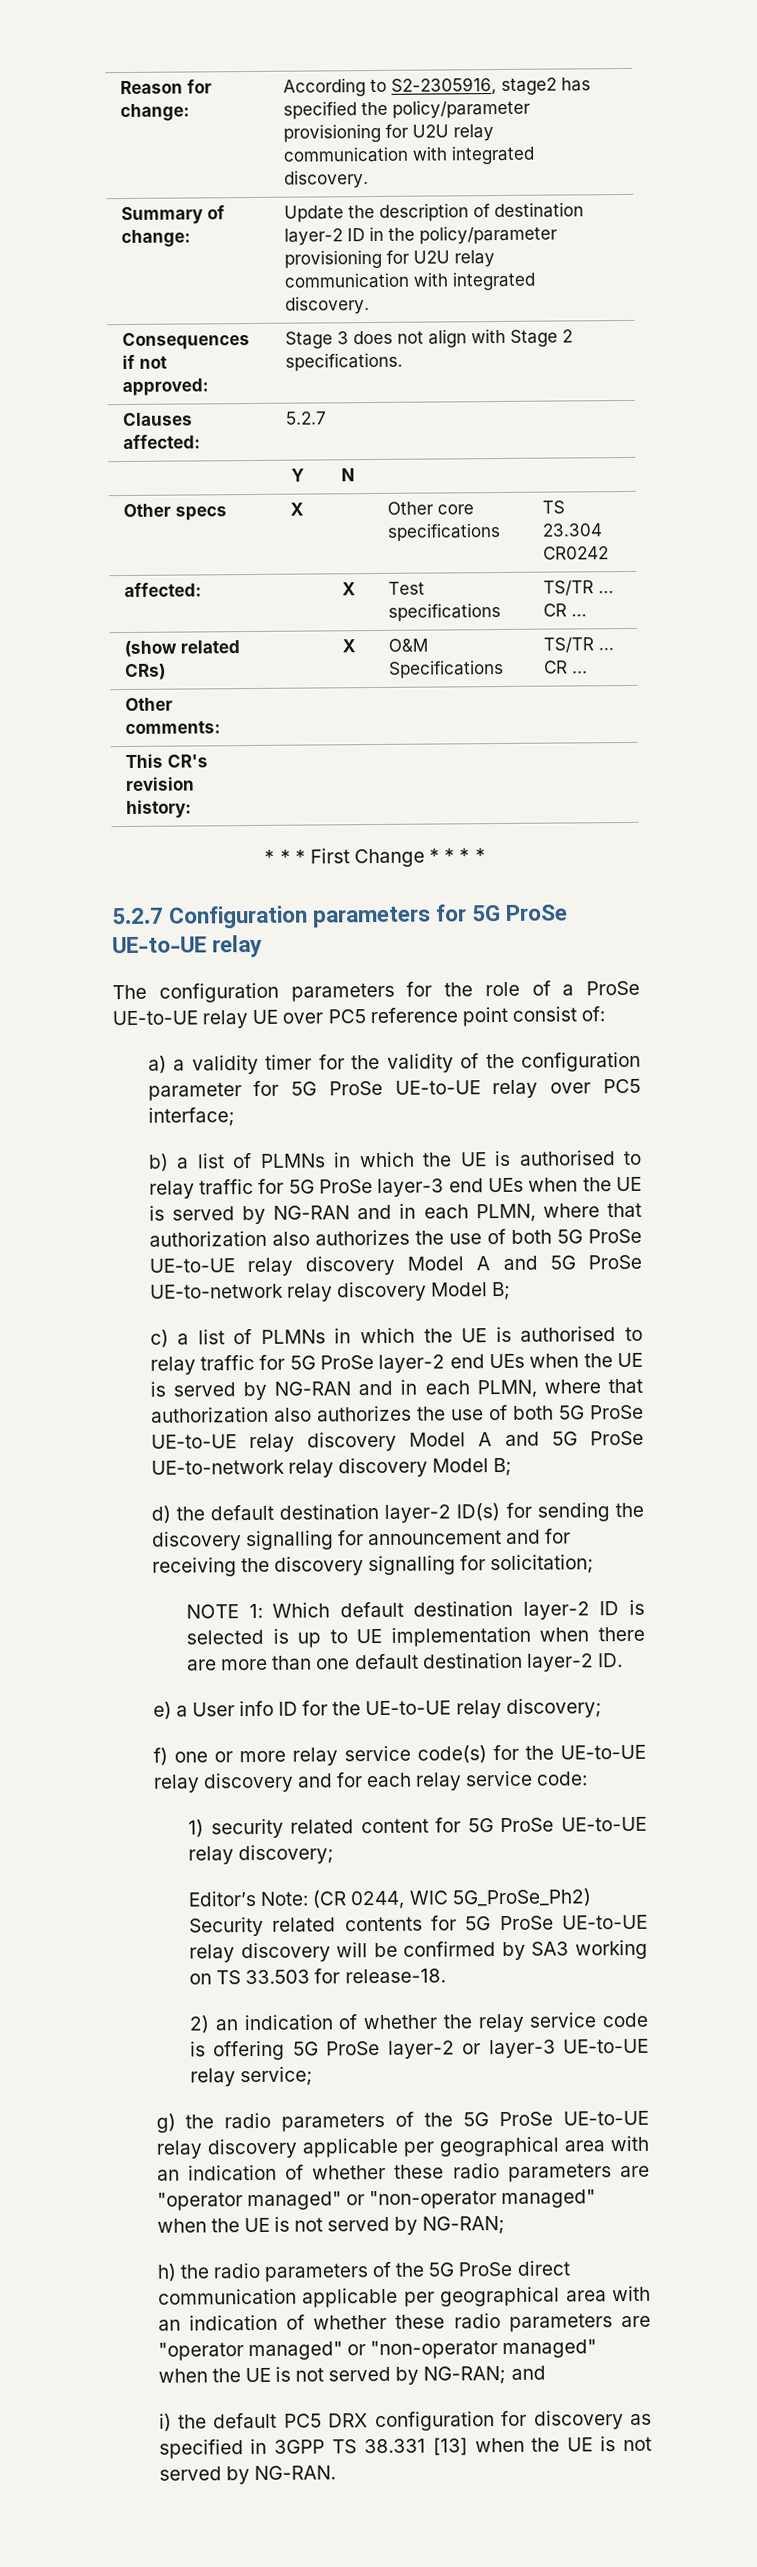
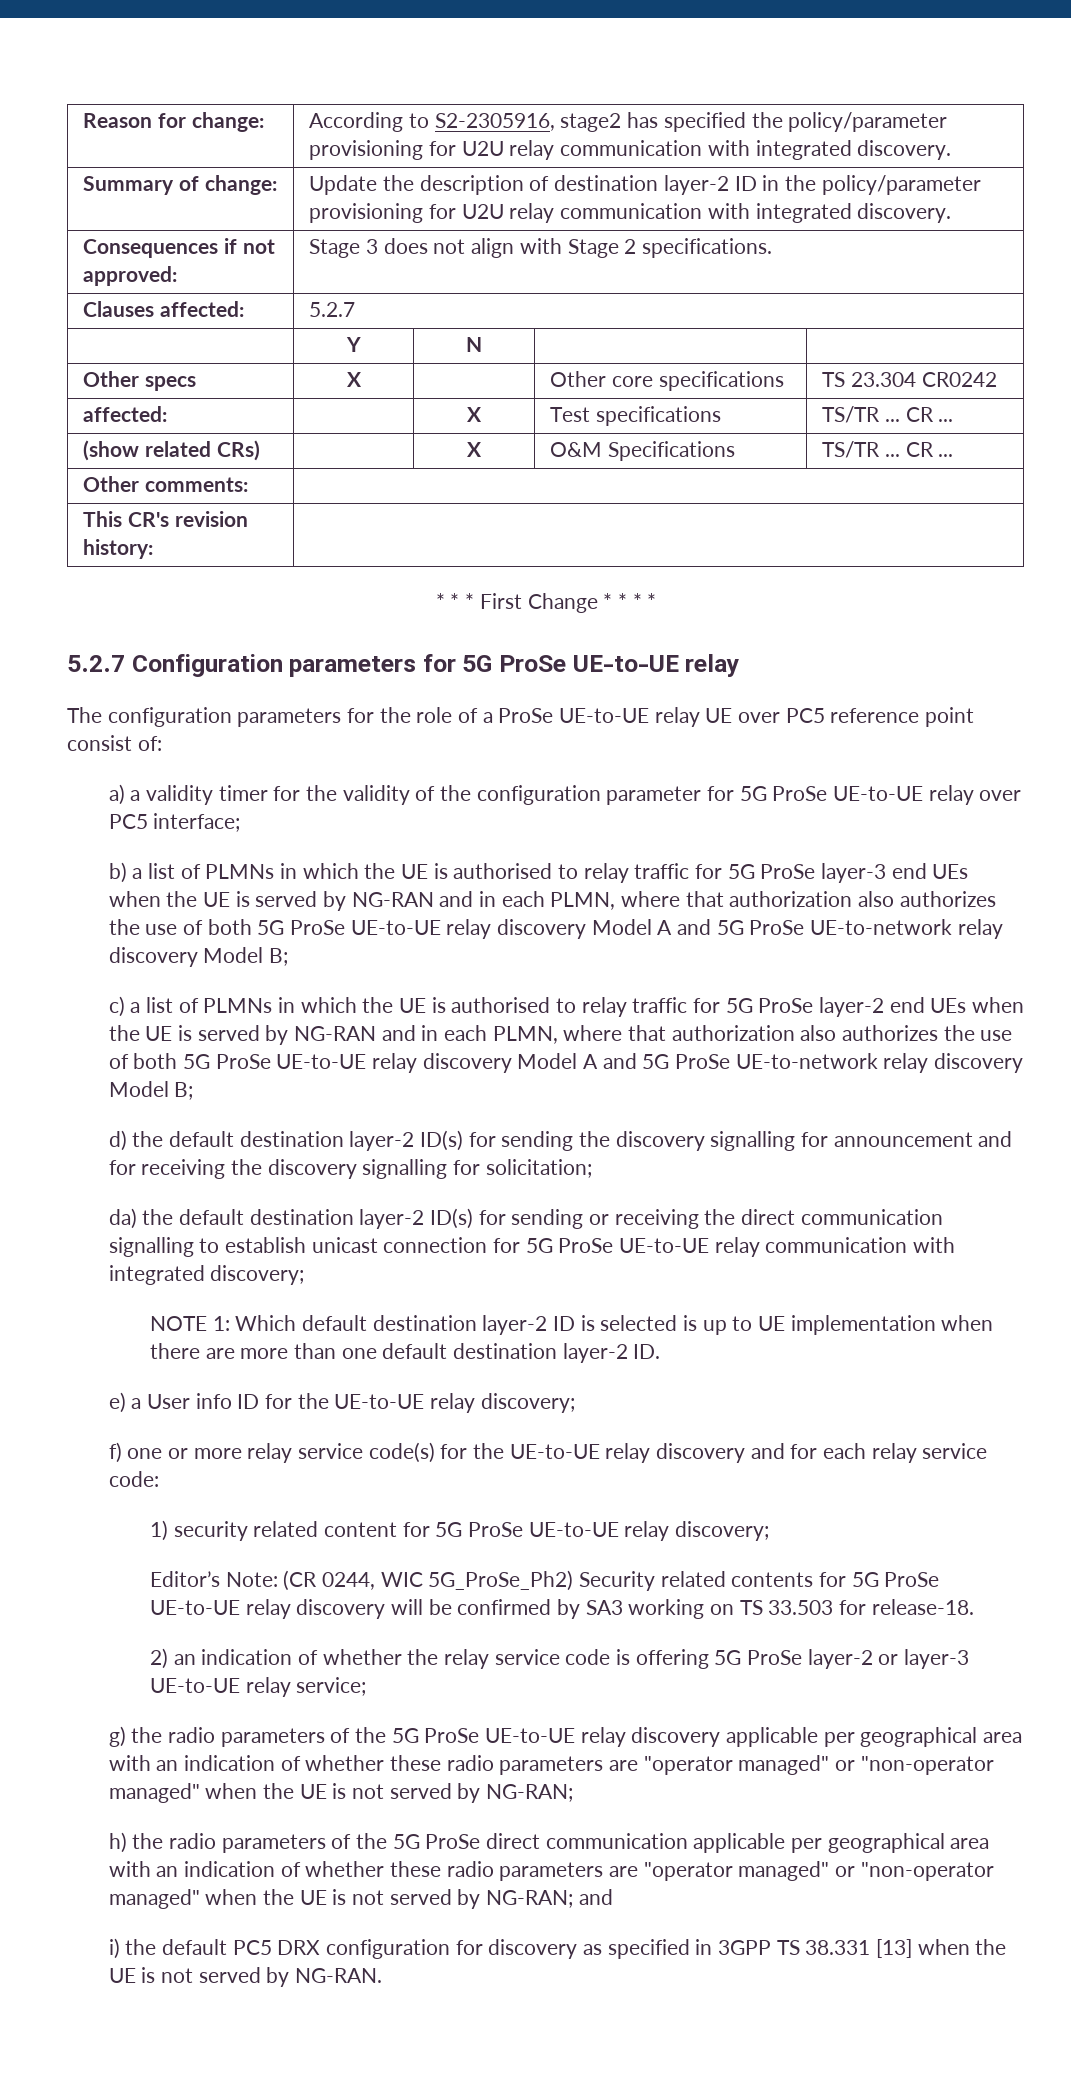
+ da) the default destination layer-2 ID(s) for sending or receiving the direct communication signalling to establish unicast connection for 5G ProSe UE-to-UE relay communication with integrated discovery;

